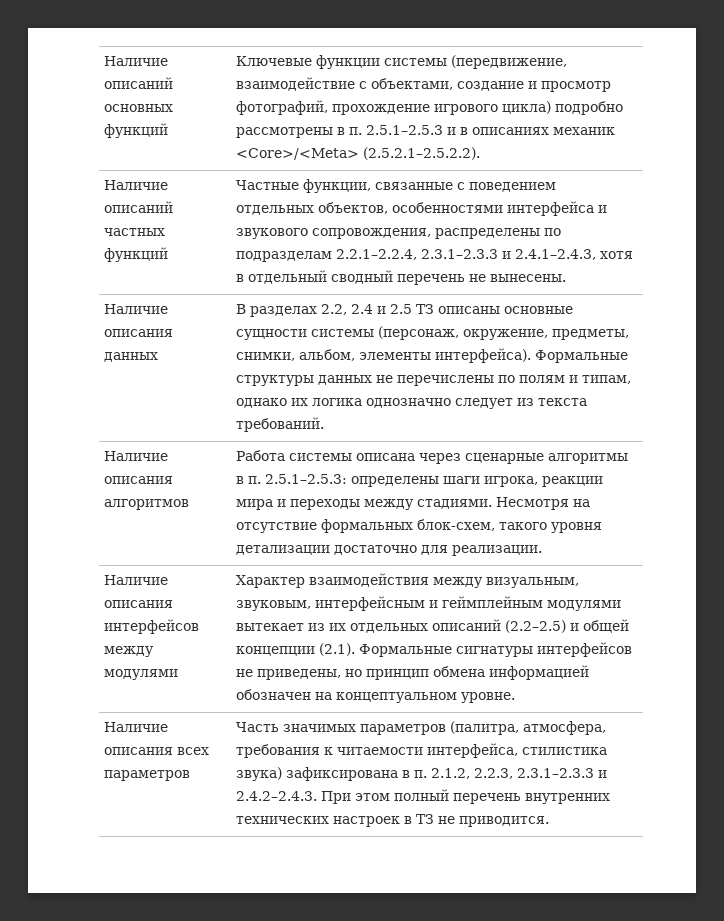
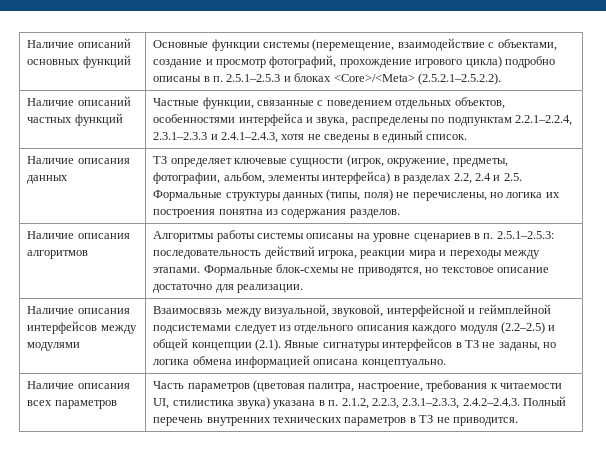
- Наличие описаний основных функций | Ключевые функции системы (передвижение, взаимодействие с объектами, создание и просмотр фотографий, прохождение игрового цикла) подробно рассмотрены в п. 2.5.1–2.5.3 и в описаниях механик <Core>/<Meta> (2.5.2.1–2.5.2.2).
+ Наличие описаний основных функций | Основные функции системы (перемещение, взаимодействие с объектами, создание и просмотр фотографий, прохождение игрового цикла) подробно описаны в п. 2.5.1–2.5.3 и блоках <Core>/<Meta> (2.5.2.1–2.5.2.2).
- Наличие описаний частных функций | Частные функции, связанные с поведением отдельных объектов, особенностями интерфейса и звукового сопровождения, распределены по подразделам 2.2.1–2.2.4, 2.3.1–2.3.3 и 2.4.1–2.4.3, хотя в отдельный сводный перечень не вынесены.
- Наличие описания данных | В разделах 2.2, 2.4 и 2.5 ТЗ описаны основные сущности системы (персонаж, окружение, предметы, снимки, альбом, элементы интерфейса). Формальные структуры данных не перечислены по полям и типам, однако их логика однозначно следует из текста требований.
- Наличие описания алгоритмов | Работа системы описана через сценарные алгоритмы в п. 2.5.1–2.5.3: определены шаги игрока, реакции мира и переходы между стадиями. Несмотря на отсутствие формальных блок-схем, такого уровня детализации достаточно для реализации.
+ Наличие описаний частных функций | Частные функции, связанные с поведением отдельных объектов, особенностями интерфейса и звука, распределены по подпунктам 2.2.1–2.2.4, 2.3.1–2.3.3 и 2.4.1–2.4.3, хотя не сведены в единый список.
+ Наличие описания данных | ТЗ определяет ключевые сущности (игрок, окружение, предметы, фотографии, альбом, элементы интерфейса) в разделах 2.2, 2.4 и 2.5. Формальные структуры данных (типы, поля) не перечислены, но логика их построения понятна из содержания разделов.
+ Наличие описания алгоритмов | Алгоритмы работы системы описаны на уровне сценариев в п. 2.5.1–2.5.3: последовательность действий игрока, реакции мира и переходы между этапами. Формальные блок-схемы не приводятся, но текстовое описание достаточно для реализации.
- Наличие описания интерфейсов между модулями | Характер взаимодействия между визуальным, звуковым, интерфейсным и геймплейным модулями вытекает из их отдельных описаний (2.2–2.5) и общей концепции (2.1). Формальные сигнатуры интерфейсов не приведены, но принцип обмена информацией обозначен на концептуальном уровне.
+ Наличие описания интерфейсов между модулями | Взаимосвязь между визуальной, звуковой, интерфейсной и геймплейной подсистемами следует из отдельного описания каждого модуля (2.2–2.5) и общей концепции (2.1). Явные сигнатуры интерфейсов в ТЗ не заданы, но логика обмена информацией описана концептуально.
- Наличие описания всех параметров | Часть значимых параметров (палитра, атмосфера, требования к читаемости интерфейса, стилистика звука) зафиксирована в п. 2.1.2, 2.2.3, 2.3.1–2.3.3 и 2.4.2–2.4.3. При этом полный перечень внутренних технических настроек в ТЗ не приводится.
+ Наличие описания всех параметров | Часть параметров (цветовая палитра, настроение, требования к читаемости UI, стилистика звука) указана в п. 2.1.2, 2.2.3, 2.3.1–2.3.3, 2.4.2–2.4.3. Полный перечень внутренних технических параметров в ТЗ не приводится.

